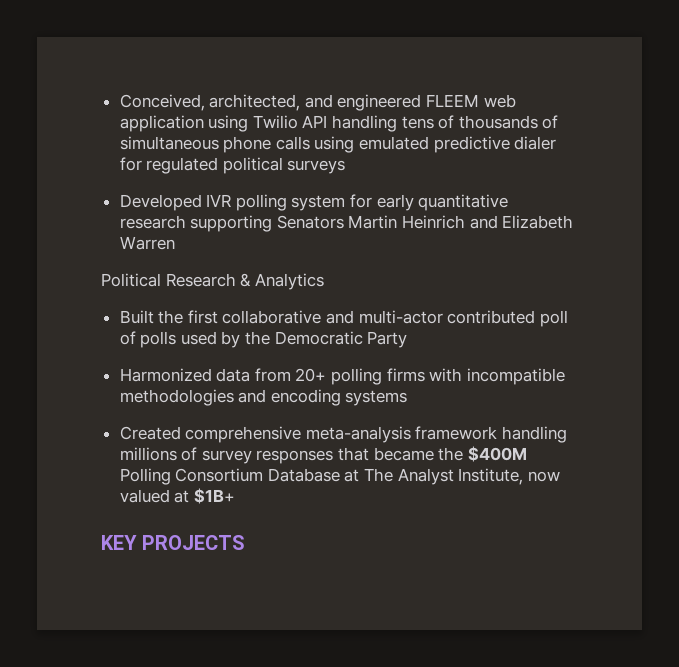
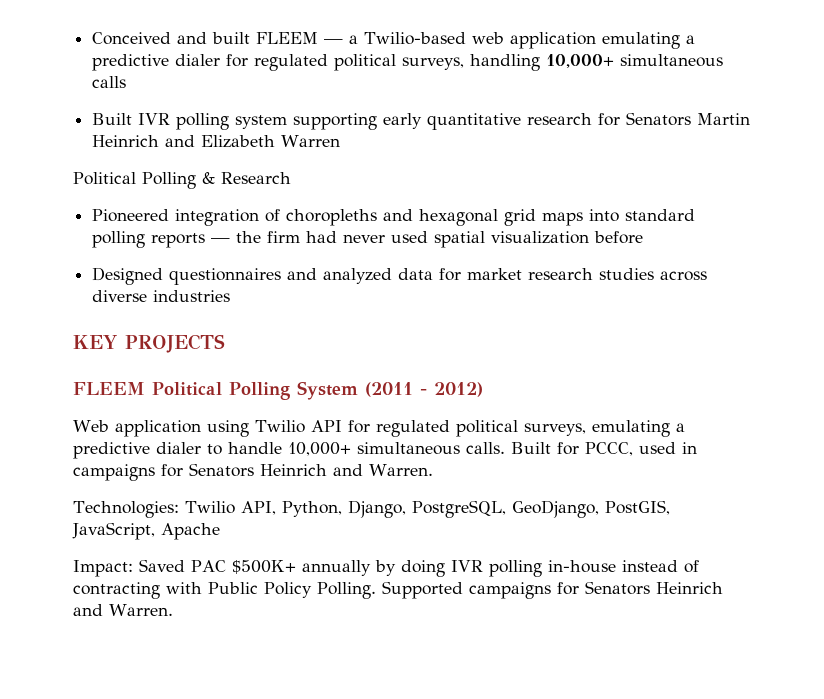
- Conceived, architected, and engineered FLEEM web application using Twilio API handling tens of thousands of simultaneous phone calls using emulated predictive dialer for regulated political surveys
- Developed IVR polling system for early quantitative research supporting Senators Martin Heinrich and Elizabeth Warren
+ Conceived and built FLEEM — a Twilio-based web application emulating a predictive dialer for regulated political surveys, handling 10,000+ simultaneous calls
+ Built IVR polling system supporting early quantitative research for Senators Martin Heinrich and Elizabeth Warren
- Political Research & Analytics
- Built the first collaborative and multi-actor contributed poll of polls used by the Democratic Party
- Harmonized data from 20+ polling firms with incompatible methodologies and encoding systems
- Created comprehensive meta-analysis framework handling millions of survey responses that became the $400M Polling Consortium Database at The Analyst Institute, now valued at $1B+
+ Political Polling & Research
+ Pioneered integration of choropleths and hexagonal grid maps into standard polling reports — the firm had never used spatial visualization before
+ Designed questionnaires and analyzed data for market research studies across diverse industries
  KEY PROJECTS
+ FLEEM Political Polling System (2011 - 2012)
+ Web application using Twilio API for regulated political surveys, emulating a predictive dialer to handle 10,000+ simultaneous calls. Built for PCCC, used in campaigns for Senators Heinrich and Warren.
+ Technologies: Twilio API, Python, Django, PostgreSQL, GeoDjango, PostGIS, JavaScript, Apache
+ Impact: Saved PAC $500K+ annually by doing IVR polling in-house instead of contracting with Public Policy Polling. Supported campaigns for Senators Heinrich and Warren.

